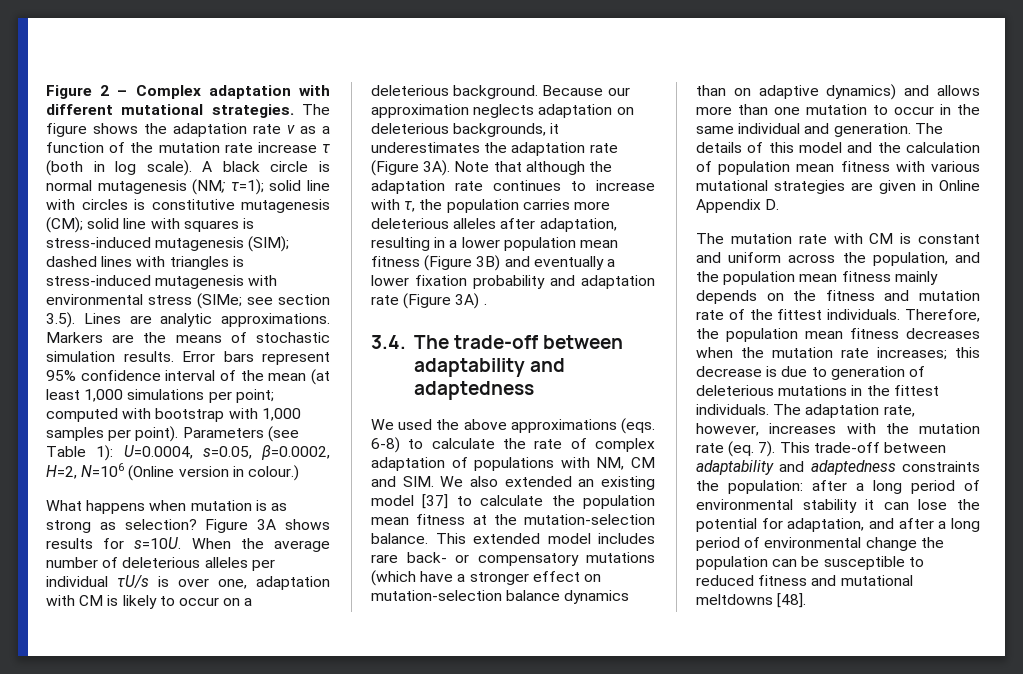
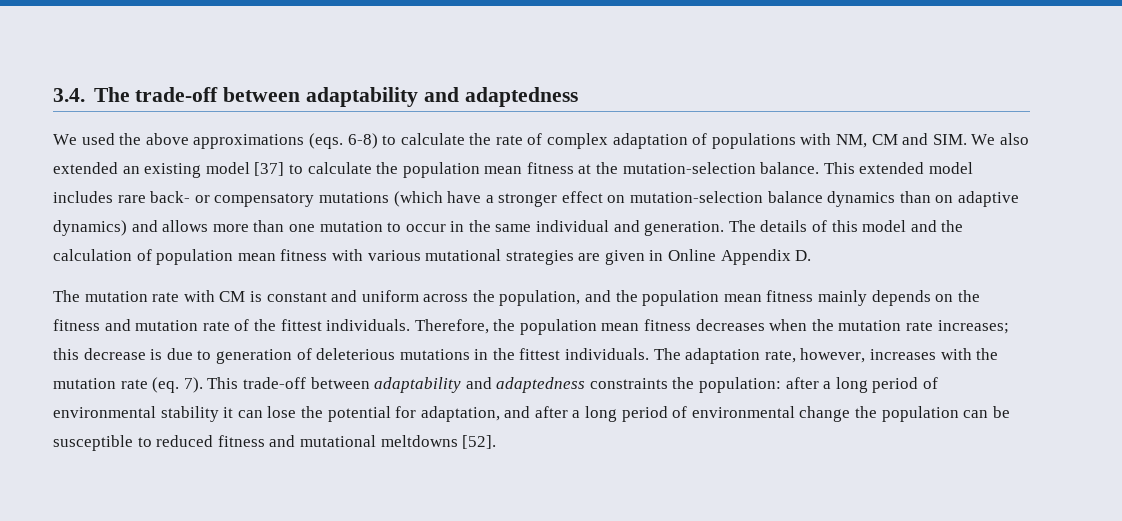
- Figure 2 – Complex adaptation with different mutational strategies. The figure shows the adaptation rate ν as a function of the mutation rate increase τ (both in log scale). A black circle is normal mutagenesis (NM; τ=1); solid line with circles is constitutive mutagenesis (CM); solid line with squares is stress-induced mutagenesis (SIM); dashed lines with triangles is stress-induced mutagenesis with environmental stress (SIMe; see section 3.5). Lines are analytic approximations. Markers are the means of stochastic simulation results. Error bars represent 95% confidence interval of the mean (at least 1,000 simulations per point; computed with bootstrap with 1,000 samples per point). Parameters (see Table 1): U=0.0004, s=0.05, β=0.0002, H=2, N=106 (Online version in colour.)
- What happens when mutation is as strong as selection? Figure 3A shows results for s=10U. When the average number of deleterious alleles per individual τU/s is over one, adaptation with CM is likely to occur on a deleterious background. Because our approximation neglects adaptation on deleterious backgrounds, it underestimates the adaptation rate (Figure 3A). Note that although the adaptation rate continues to increase with τ, the population carries more deleterious alleles after adaptation, resulting in a lower population mean fitness (Figure 3B) and eventually a lower fixation probability and adaptation rate (Figure 3A) .
- This trade-off between adaptability and adaptedness constraints the population: after a long period of environmental stability it can lose the potential for adaptation, and after a long period of environmental change the population can be susceptible to reduced fitness and mutational meltdowns [48].
+ This trade-off between adaptability and adaptedness constraints the population: after a long period of environmental stability it can lose the potential for adaptation, and after a long period of environmental change the population can be susceptible to reduced fitness and mutational meltdowns [52].

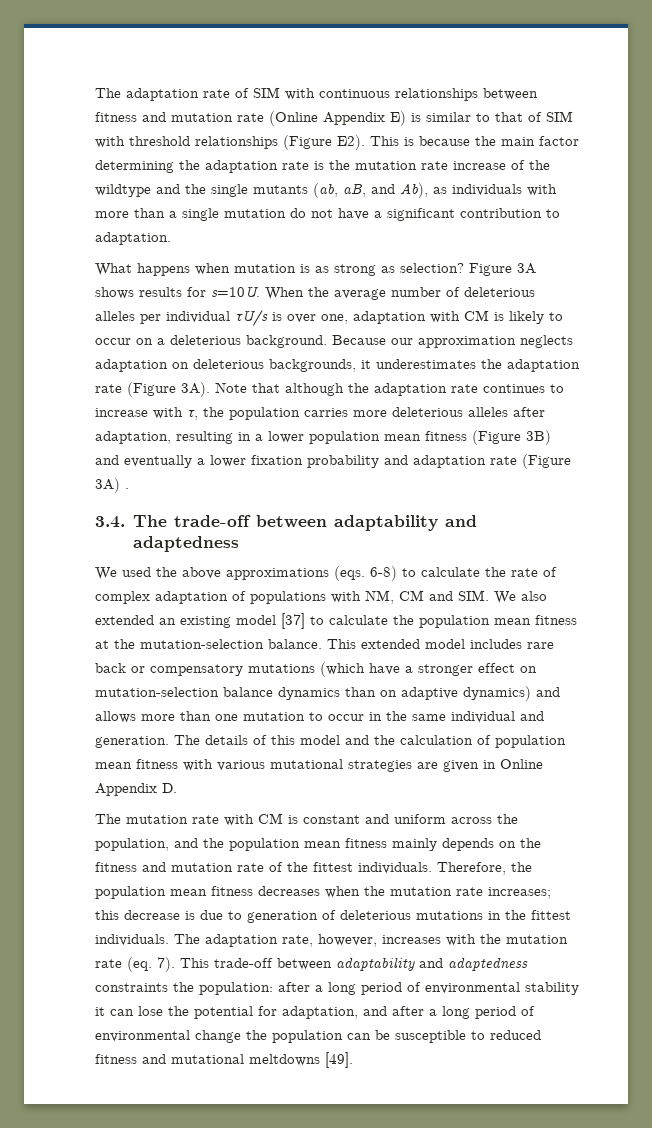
+ The adaptation rate of SIM with continuous relationships between fitness and mutation rate (Online Appendix E) is similar to that of SIM with threshold relationships (Figure E2). This is because the main factor determining the adaptation rate is the mutation rate increase of the wildtype and the single mutants (ab, aB, and Ab), as individuals with more than a single mutation do not have a significant contribution to adaptation.
+ What happens when mutation is as strong as selection? Figure 3A shows results for s=10U. When the average number of deleterious alleles per individual τU/s is over one, adaptation with CM is likely to occur on a deleterious background. Because our approximation neglects adaptation on deleterious backgrounds, it underestimates the adaptation rate (Figure 3A). Note that although the adaptation rate continues to increase with τ, the population carries more deleterious alleles after adaptation, resulting in a lower population mean fitness (Figure 3B) and eventually a lower fixation probability and adaptation rate (Figure 3A) .
- This extended model includes rare back- or compensatory mutations (which have a stronger effect on mutation-selection balance dynamics than on adaptive dynamics) and allows more than one mutation to occur in the same individual and generation.
+ This extended model includes rare back or compensatory mutations (which have a stronger effect on mutation-selection balance dynamics than on adaptive dynamics) and allows more than one mutation to occur in the same individual and generation.
- This trade-off between adaptability and adaptedness constraints the population: after a long period of environmental stability it can lose the potential for adaptation, and after a long period of environmental change the population can be susceptible to reduced fitness and mutational meltdowns [52].
+ This trade-off between adaptability and adaptedness constraints the population: after a long period of environmental stability it can lose the potential for adaptation, and after a long period of environmental change the population can be susceptible to reduced fitness and mutational meltdowns [49].

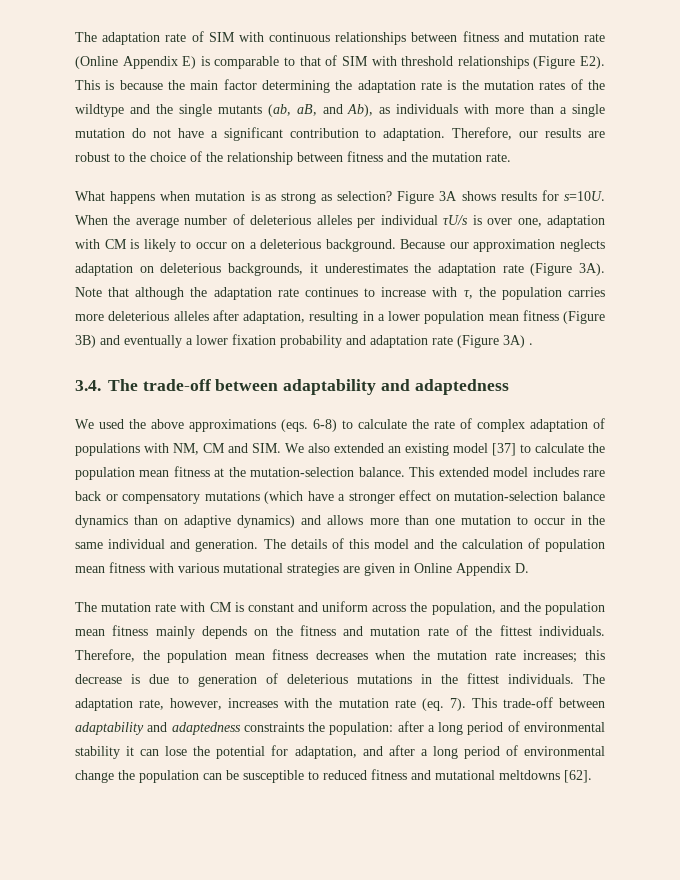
- The adaptation rate of SIM with continuous relationships between fitness and mutation rate (Online Appendix E) is similar to that of SIM with threshold relationships (Figure E2). This is because the main factor determining the adaptation rate is the mutation rate increase of the wildtype and the single mutants (ab, aB, and Ab), as individuals with more than a single mutation do not have a significant contribution to adaptation.
+ The adaptation rate of SIM with continuous relationships between fitness and mutation rate (Online Appendix E) is comparable to that of SIM with threshold relationships (Figure E2). This is because the main factor determining the adaptation rate is the mutation rates of the wildtype and the single mutants (ab, aB, and Ab), as individuals with more than a single mutation do not have a significant contribution to adaptation. Therefore, our results are robust to the choice of the relationship between fitness and the mutation rate.
- This trade-off between adaptability and adaptedness constraints the population: after a long period of environmental stability it can lose the potential for adaptation, and after a long period of environmental change the population can be susceptible to reduced fitness and mutational meltdowns [49].
+ This trade-off between adaptability and adaptedness constraints the population: after a long period of environmental stability it can lose the potential for adaptation, and after a long period of environmental change the population can be susceptible to reduced fitness and mutational meltdowns [62].

